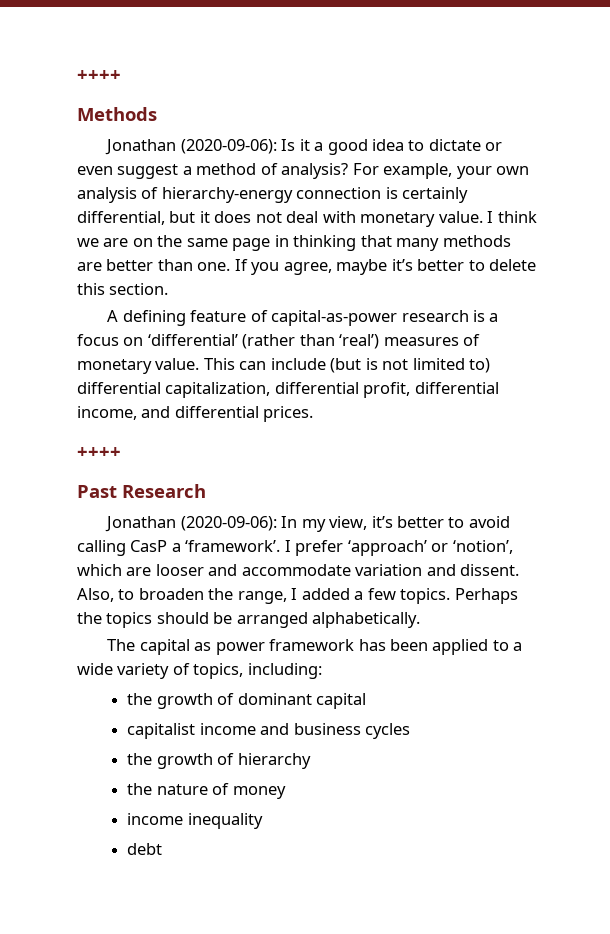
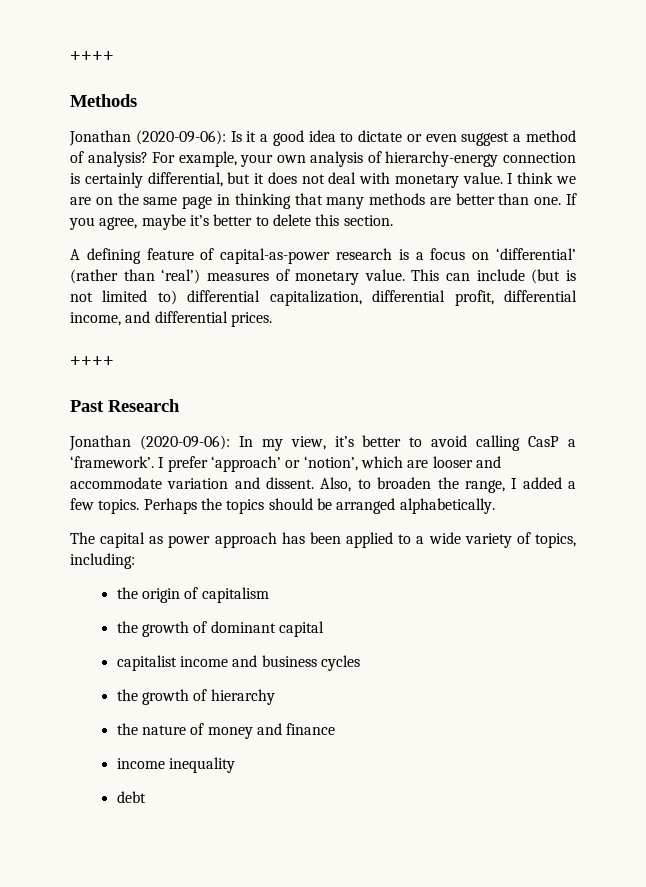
- The capital as power framework has been applied to a wide variety of topics, including:
+ The capital as power approach has been applied to a wide variety of topics, including:
+ the origin of capitalism
- the nature of money
+ the nature of money and finance

